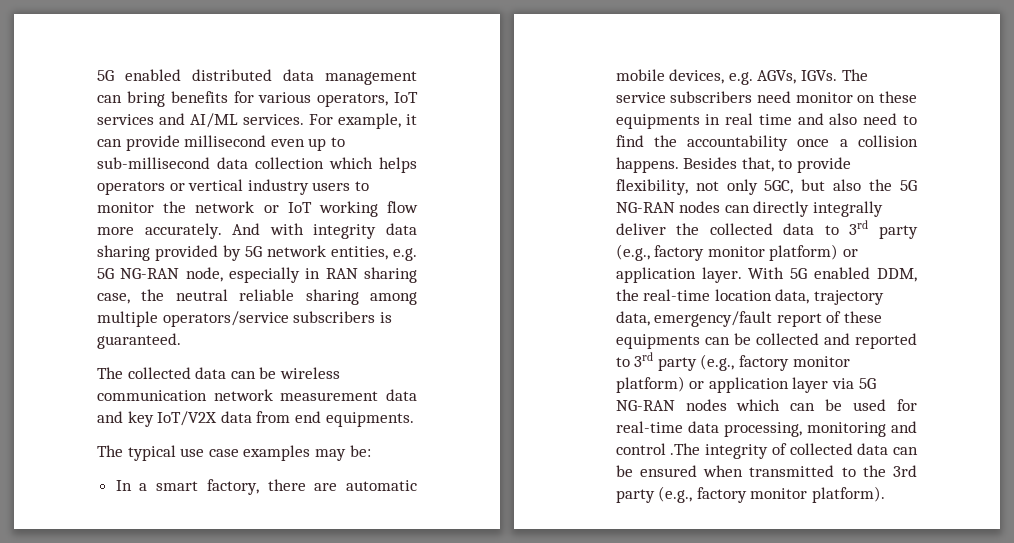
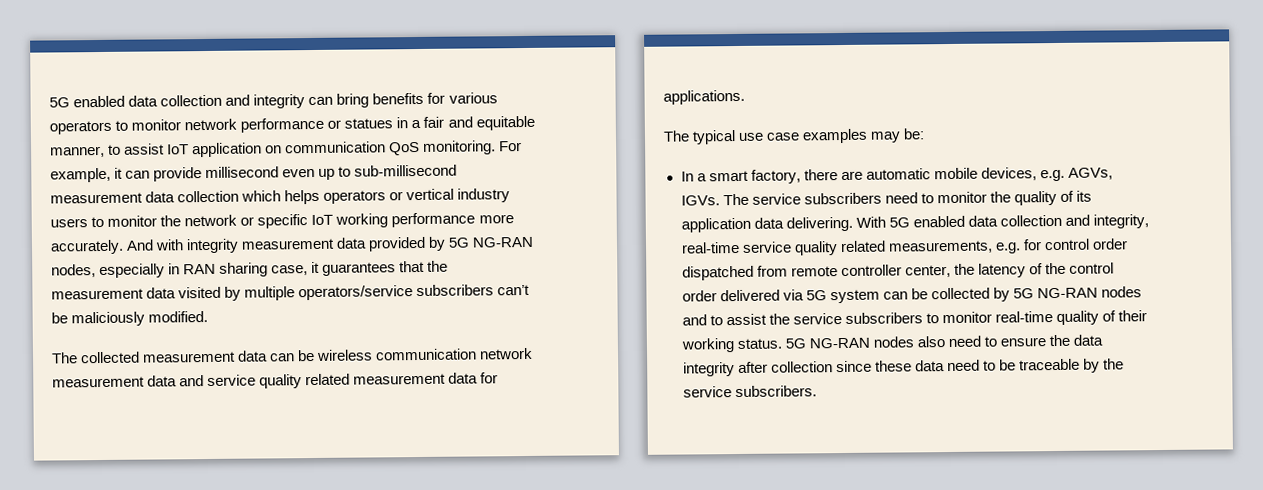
- 5G enabled distributed data management can bring benefits for various operators, IoT services and AI/ML services.
+ 5G enabled data collection and integrity can bring benefits for various operators to monitor network performance or statues in a fair and equitable manner, to assist IoT application on communication QoS monitoring.
- For example, it can provide millisecond even up to sub-millisecond data collection which helps operators or vertical industry users to monitor the network or IoT working flow more accurately.
+ For example, it can provide millisecond even up to sub-millisecond measurement data collection which helps operators or vertical industry users to monitor the network or specific IoT working performance more accurately.
- And with integrity data sharing provided by 5G network entities, e.g. 5G NG-RAN node, especially in RAN sharing case, the neutral reliable sharing among multiple operators/service subscribers is guaranteed.
+ And with integrity measurement data provided by 5G NG-RAN nodes, especially in RAN sharing case, it guarantees that the measurement data visited by multiple operators/service subscribers can’t be maliciously modified.
- The collected data can be wireless communication network measurement data and key IoT/V2X data from end equipments.
+ The collected measurement data can be wireless communication network measurement data and service quality related measurement data for applications.
- The service subscribers need monitor on these equipments in real time and also need to find the accountability once a collision happens. Besides that, to provide flexibility, not only 5GC, but also the 5G NG-RAN nodes can directly integrally deliver the collected data to 3rd party (e.g., factory monitor platform) or application layer. With 5G enabled DDM, the real-time location data, trajectory data, emergency/fault report of these equipments can be collected and reported to 3rd party (e.g., factory monitor platform) or application layer via 5G NG-RAN nodes which can be used for real-time data processing, monitoring and control .The integrity of collected data can be ensured when transmitted to the 3rd party (e.g., factory monitor platform).
+ The service subscribers need to monitor the quality of its application data delivering. With 5G enabled data collection and integrity, real-time service quality related measurements, e.g. for control order dispatched from remote controller center, the latency of the control order delivered via 5G system can be collected by 5G NG-RAN nodes and to assist the service subscribers to monitor real-time quality of their working status. 5G NG-RAN nodes also need to ensure the data integrity after collection since these data need to be traceable by the service subscribers.

